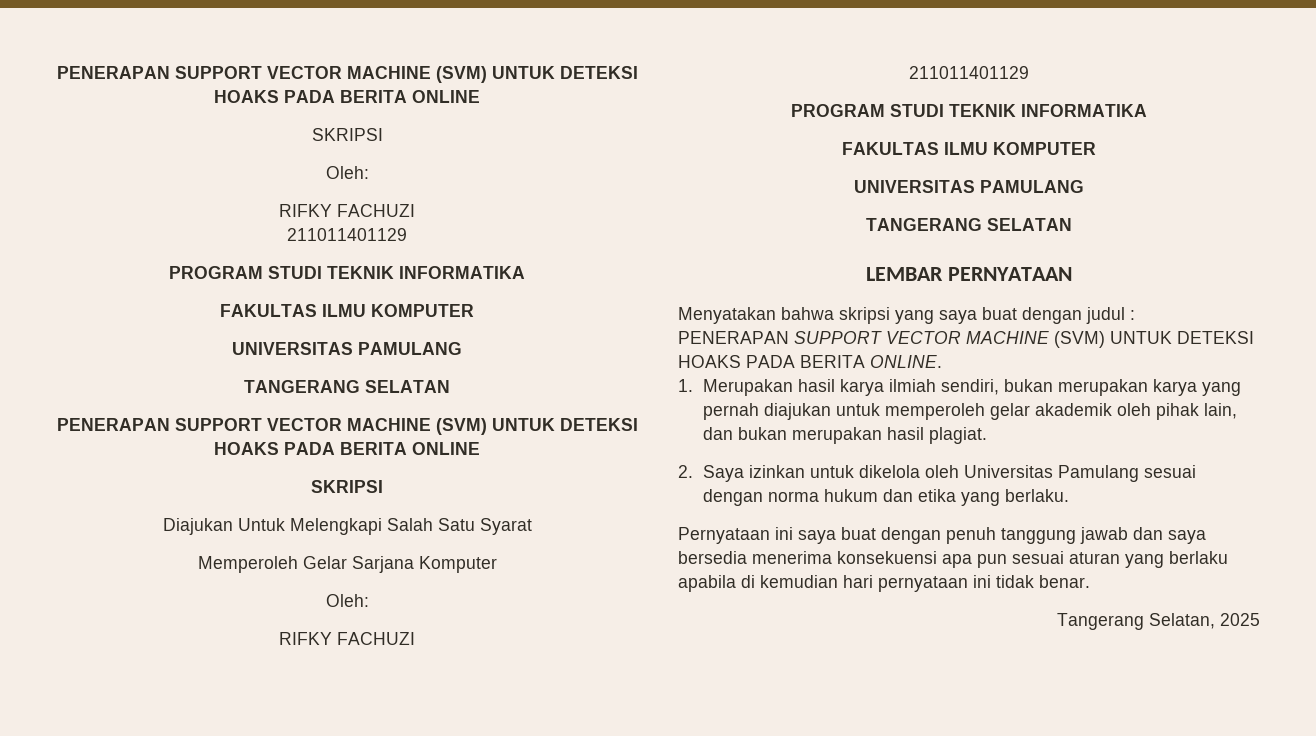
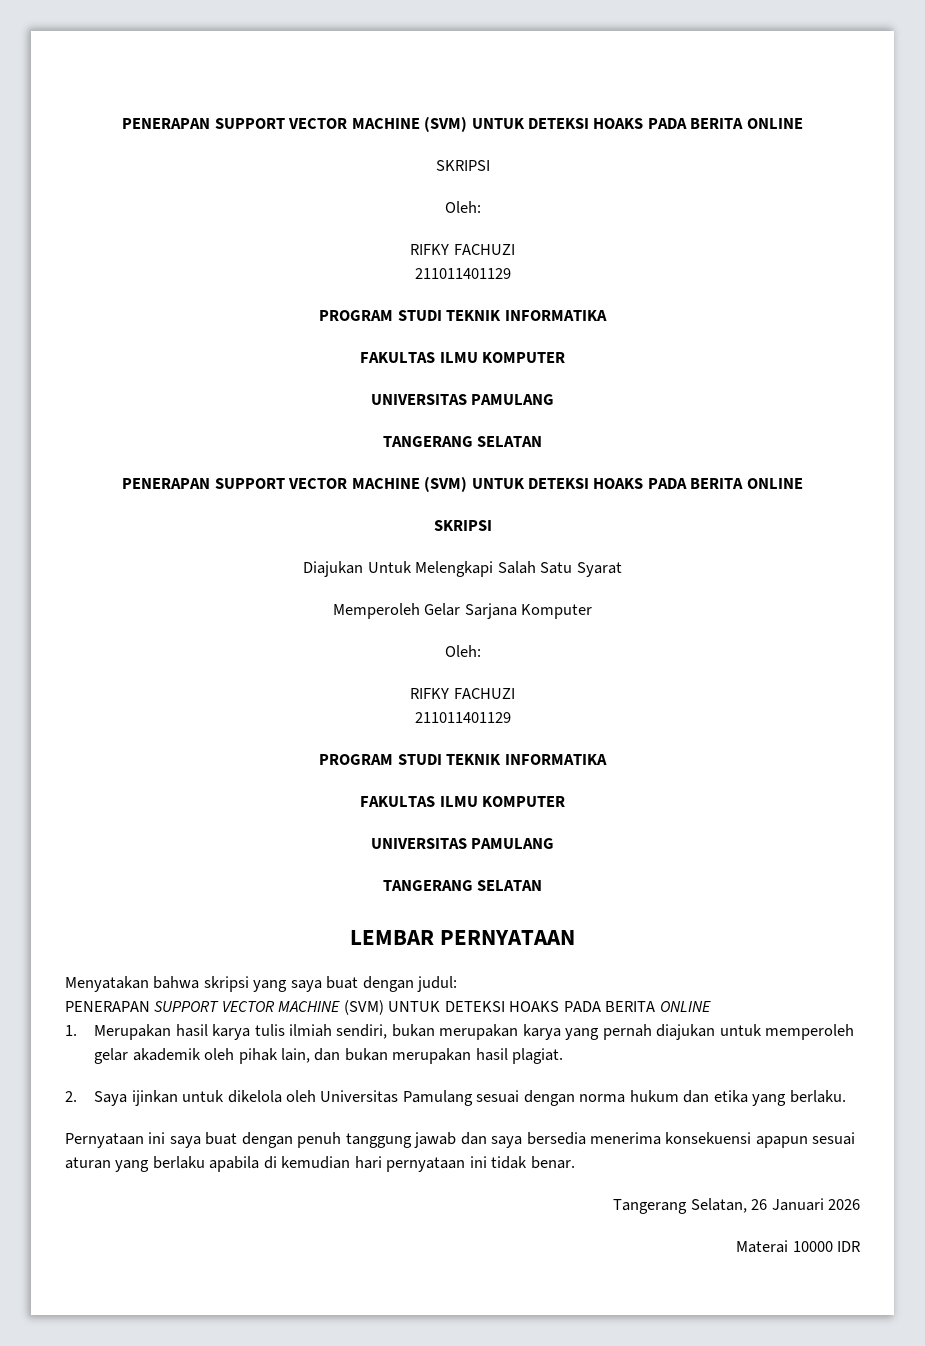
- Menyatakan bahwa skripsi yang saya buat dengan judul :
- PENERAPAN SUPPORT VECTOR MACHINE (SVM) UNTUK DETEKSI HOAKS PADA BERITA ONLINE.
+ Menyatakan bahwa skripsi yang saya buat dengan judul:
+ PENERAPAN SUPPORT VECTOR MACHINE (SVM) UNTUK DETEKSI HOAKS PADA BERITA ONLINE
- 1. Merupakan hasil karya ilmiah sendiri, bukan merupakan karya yang pernah diajukan untuk memperoleh gelar akademik oleh pihak lain, dan bukan merupakan hasil plagiat.
+ 1. Merupakan hasil karya tulis ilmiah sendiri, bukan merupakan karya yang pernah diajukan untuk memperoleh gelar akademik oleh pihak lain, dan bukan merupakan hasil plagiat.
- 2. Saya izinkan untuk dikelola oleh Universitas Pamulang sesuai dengan norma hukum dan etika yang berlaku.
+ 2. Saya ijinkan untuk dikelola oleh Universitas Pamulang sesuai dengan norma hukum dan etika yang berlaku.
- Pernyataan ini saya buat dengan penuh tanggung jawab dan saya bersedia menerima konsekuensi apa pun sesuai aturan yang berlaku apabila di kemudian hari pernyataan ini tidak benar.
+ Pernyataan ini saya buat dengan penuh tanggung jawab dan saya bersedia menerima konsekuensi apapun sesuai aturan yang berlaku apabila di kemudian hari pernyataan ini tidak benar.
- Tangerang Selatan, 2025
+ Tangerang Selatan, 26 Januari 2026
+ Materai 10000 IDR

